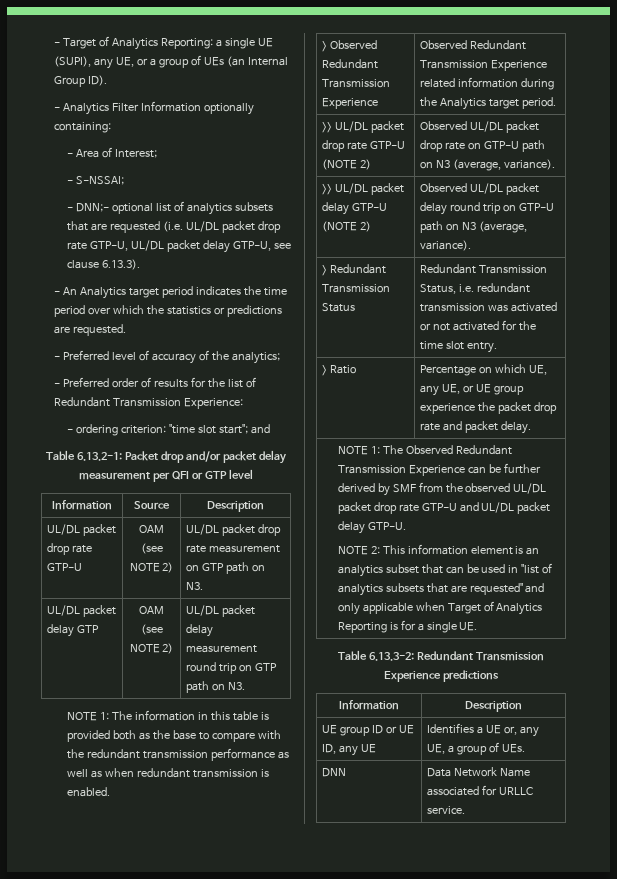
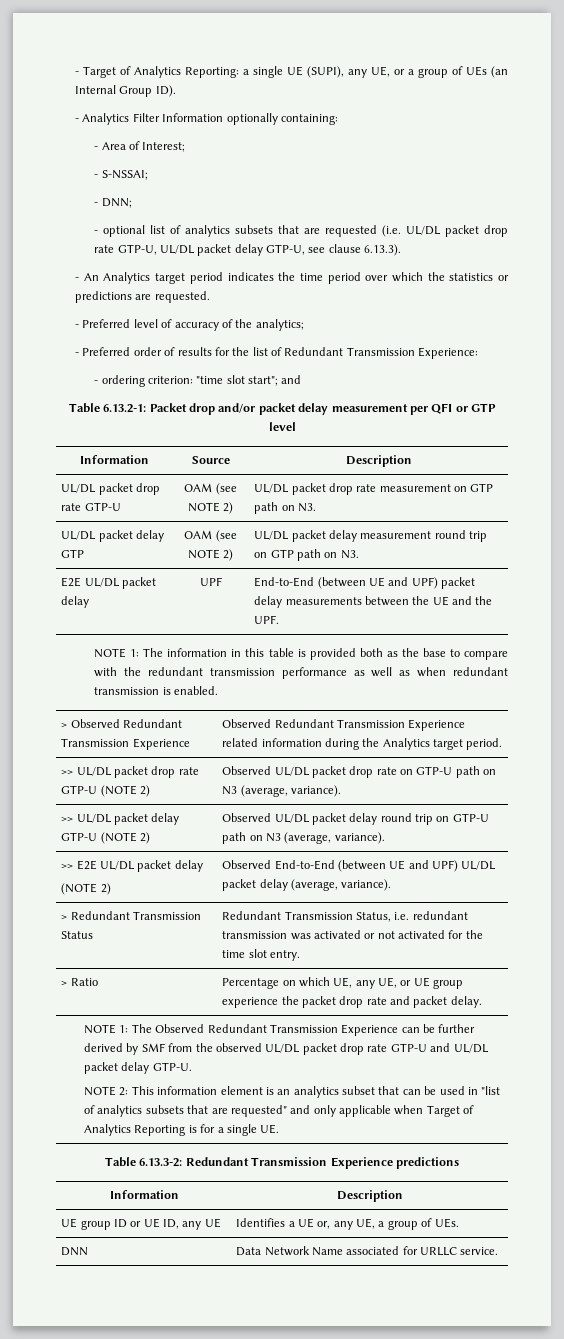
- - DNN;- optional list of analytics subsets that are requested (i.e. UL/DL packet drop rate GTP-U, UL/DL packet delay GTP-U, see clause 6.13.3).
+ - DNN;
+ - optional list of analytics subsets that are requested (i.e. UL/DL packet drop rate GTP-U, UL/DL packet delay GTP-U, see clause 6.13.3).
+ E2E UL/DL packet delay | UPF | End-to-End (between UE and UPF) packet delay measurements between the UE and the UPF.
+ >> E2E UL/DL packet delay
+ (NOTE 2) | Observed End-to-End (between UE and UPF) UL/DL packet delay (average, variance).

